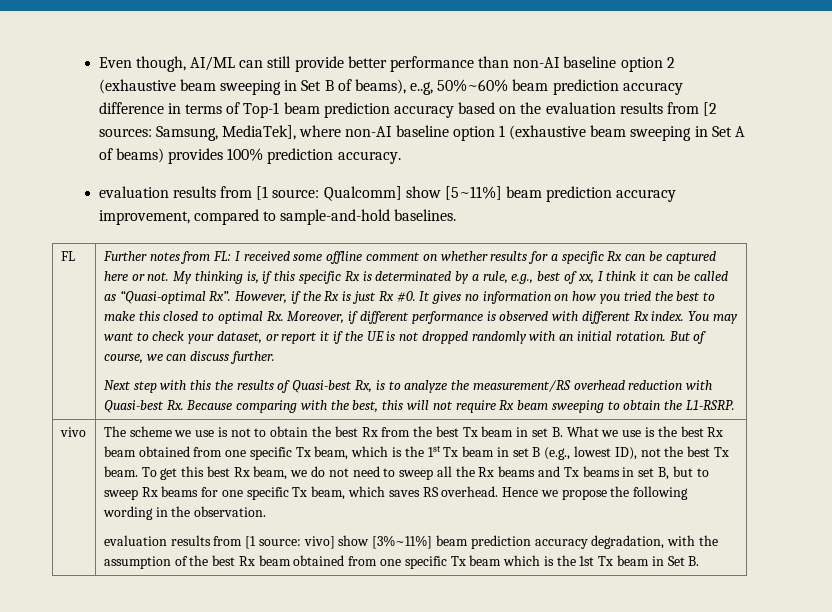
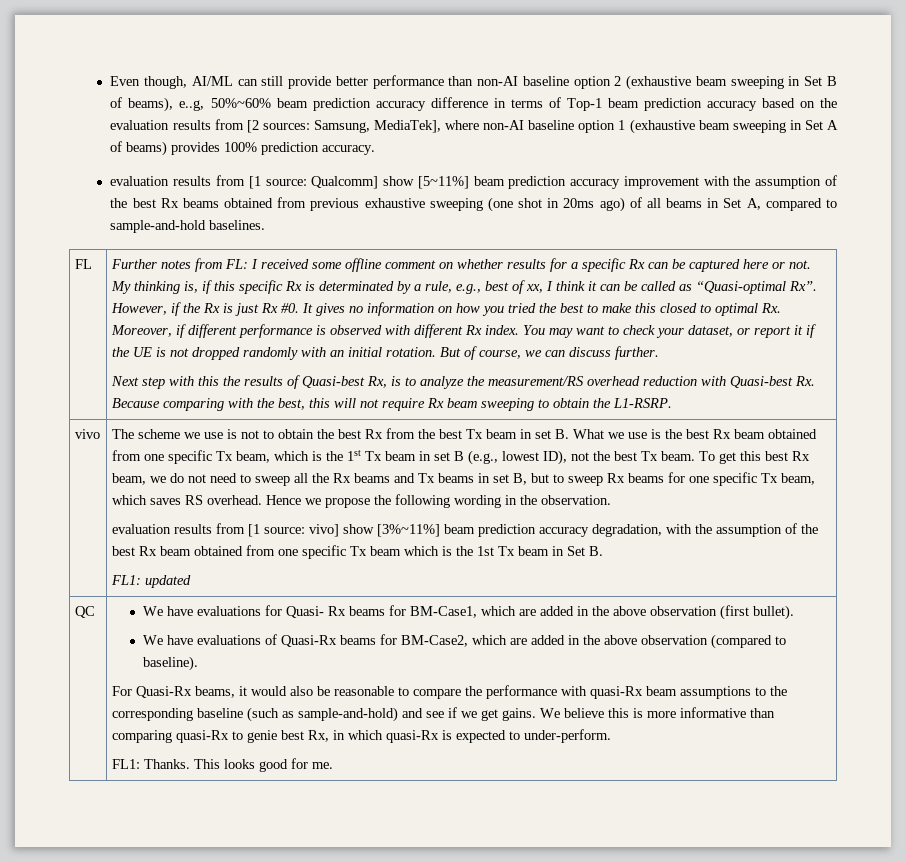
- evaluation results from [1 source: Qualcomm] show [5~11%] beam prediction accuracy improvement, compared to sample-and-hold baselines.
+ evaluation results from [1 source: Qualcomm] show [5~11%] beam prediction accuracy improvement with the assumption of the best Rx beams obtained from previous exhaustive sweeping (one shot in 20ms ago) of all beams in Set A, compared to sample-and-hold baselines.
+ FL1: updated
+ QC | We have evaluations for Quasi- Rx beams for BM-Case1, which are added in the above observation (first bullet).
+ We have evaluations of Quasi-Rx beams for BM-Case2, which are added in the above observation (compared to baseline).
+ For Quasi-Rx beams, it would also be reasonable to compare the performance with quasi-Rx beam assumptions to the corresponding baseline (such as sample-and-hold) and see if we get gains. We believe this is more informative than comparing quasi-Rx to genie best Rx, in which quasi-Rx is expected to under-perform.
+ FL1: Thanks. This looks good for me.

